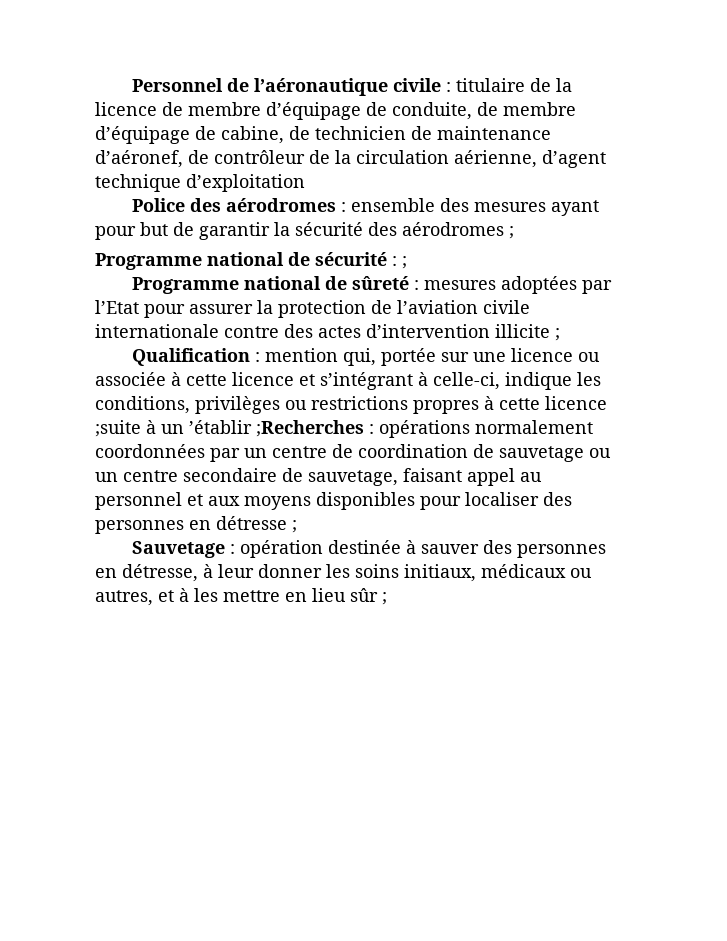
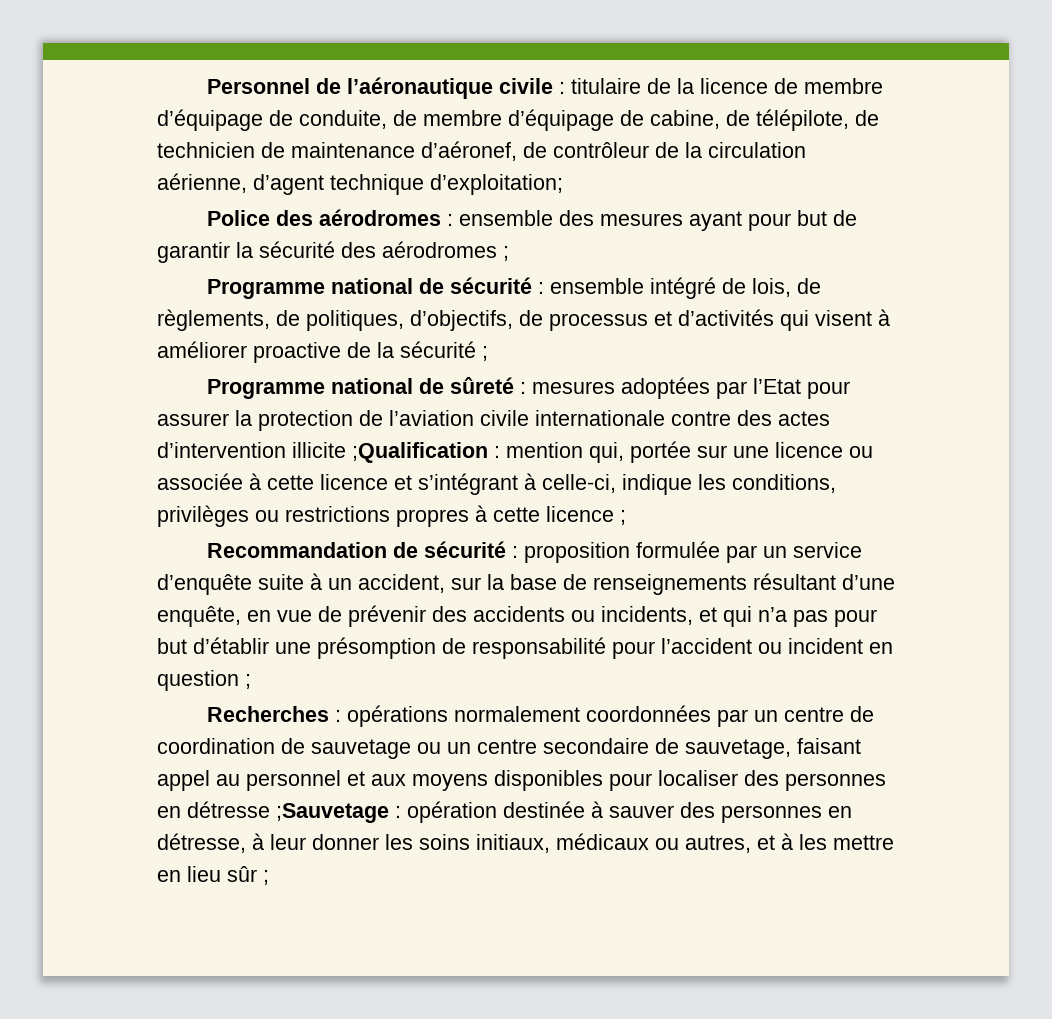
- Personnel de l’aéronautique civile : titulaire de la licence de membre d’équipage de conduite, de membre d’équipage de cabine, de technicien de maintenance d’aéronef, de contrôleur de la circulation aérienne, d’agent technique d’exploitation
+ Personnel de l’aéronautique civile : titulaire de la licence de membre d’équipage de conduite, de membre d’équipage de cabine, de télépilote, de technicien de maintenance d’aéronef, de contrôleur de la circulation aérienne, d’agent technique d’exploitation;
- Programme national de sécurité : ;
+ Programme national de sécurité : ensemble intégré de lois, de règlements, de politiques, d’objectifs, de processus et d’activités qui visent à améliorer proactive de la sécurité ;
- mesures adoptées par l’Etat pour assurer la protection de l’aviation civile internationale contre des actes d’intervention illicite ;
- Qualification :
+ mesures adoptées par l’Etat pour assurer la protection de l’aviation civile internationale contre des actes d’intervention illicite ;Qualification :
- mention qui, portée sur une licence ou associée à cette licence et s’intégrant à celle-ci, indique les conditions, privilèges ou restrictions propres à cette licence ;suite à un ’établir ;Recherches :
+ mention qui, portée sur une licence ou associée à cette licence et s’intégrant à celle-ci, indique les conditions, privilèges ou restrictions propres à cette licence ;
+ Recommandation de sécurité : proposition formulée par un service d’enquête suite à un accident, sur la base de renseignements résultant d’une enquête, en vue de prévenir des accidents ou incidents, et qui n’a pas pour but d’établir une présomption de responsabilité pour l’accident ou incident en question ;
+ Recherches :
- opérations normalement coordonnées par un centre de coordination de sauvetage ou un centre secondaire de sauvetage, faisant appel au personnel et aux moyens disponibles pour localiser des personnes en détresse ;
- Sauvetage :
+ opérations normalement coordonnées par un centre de coordination de sauvetage ou un centre secondaire de sauvetage, faisant appel au personnel et aux moyens disponibles pour localiser des personnes en détresse ;Sauvetage :

